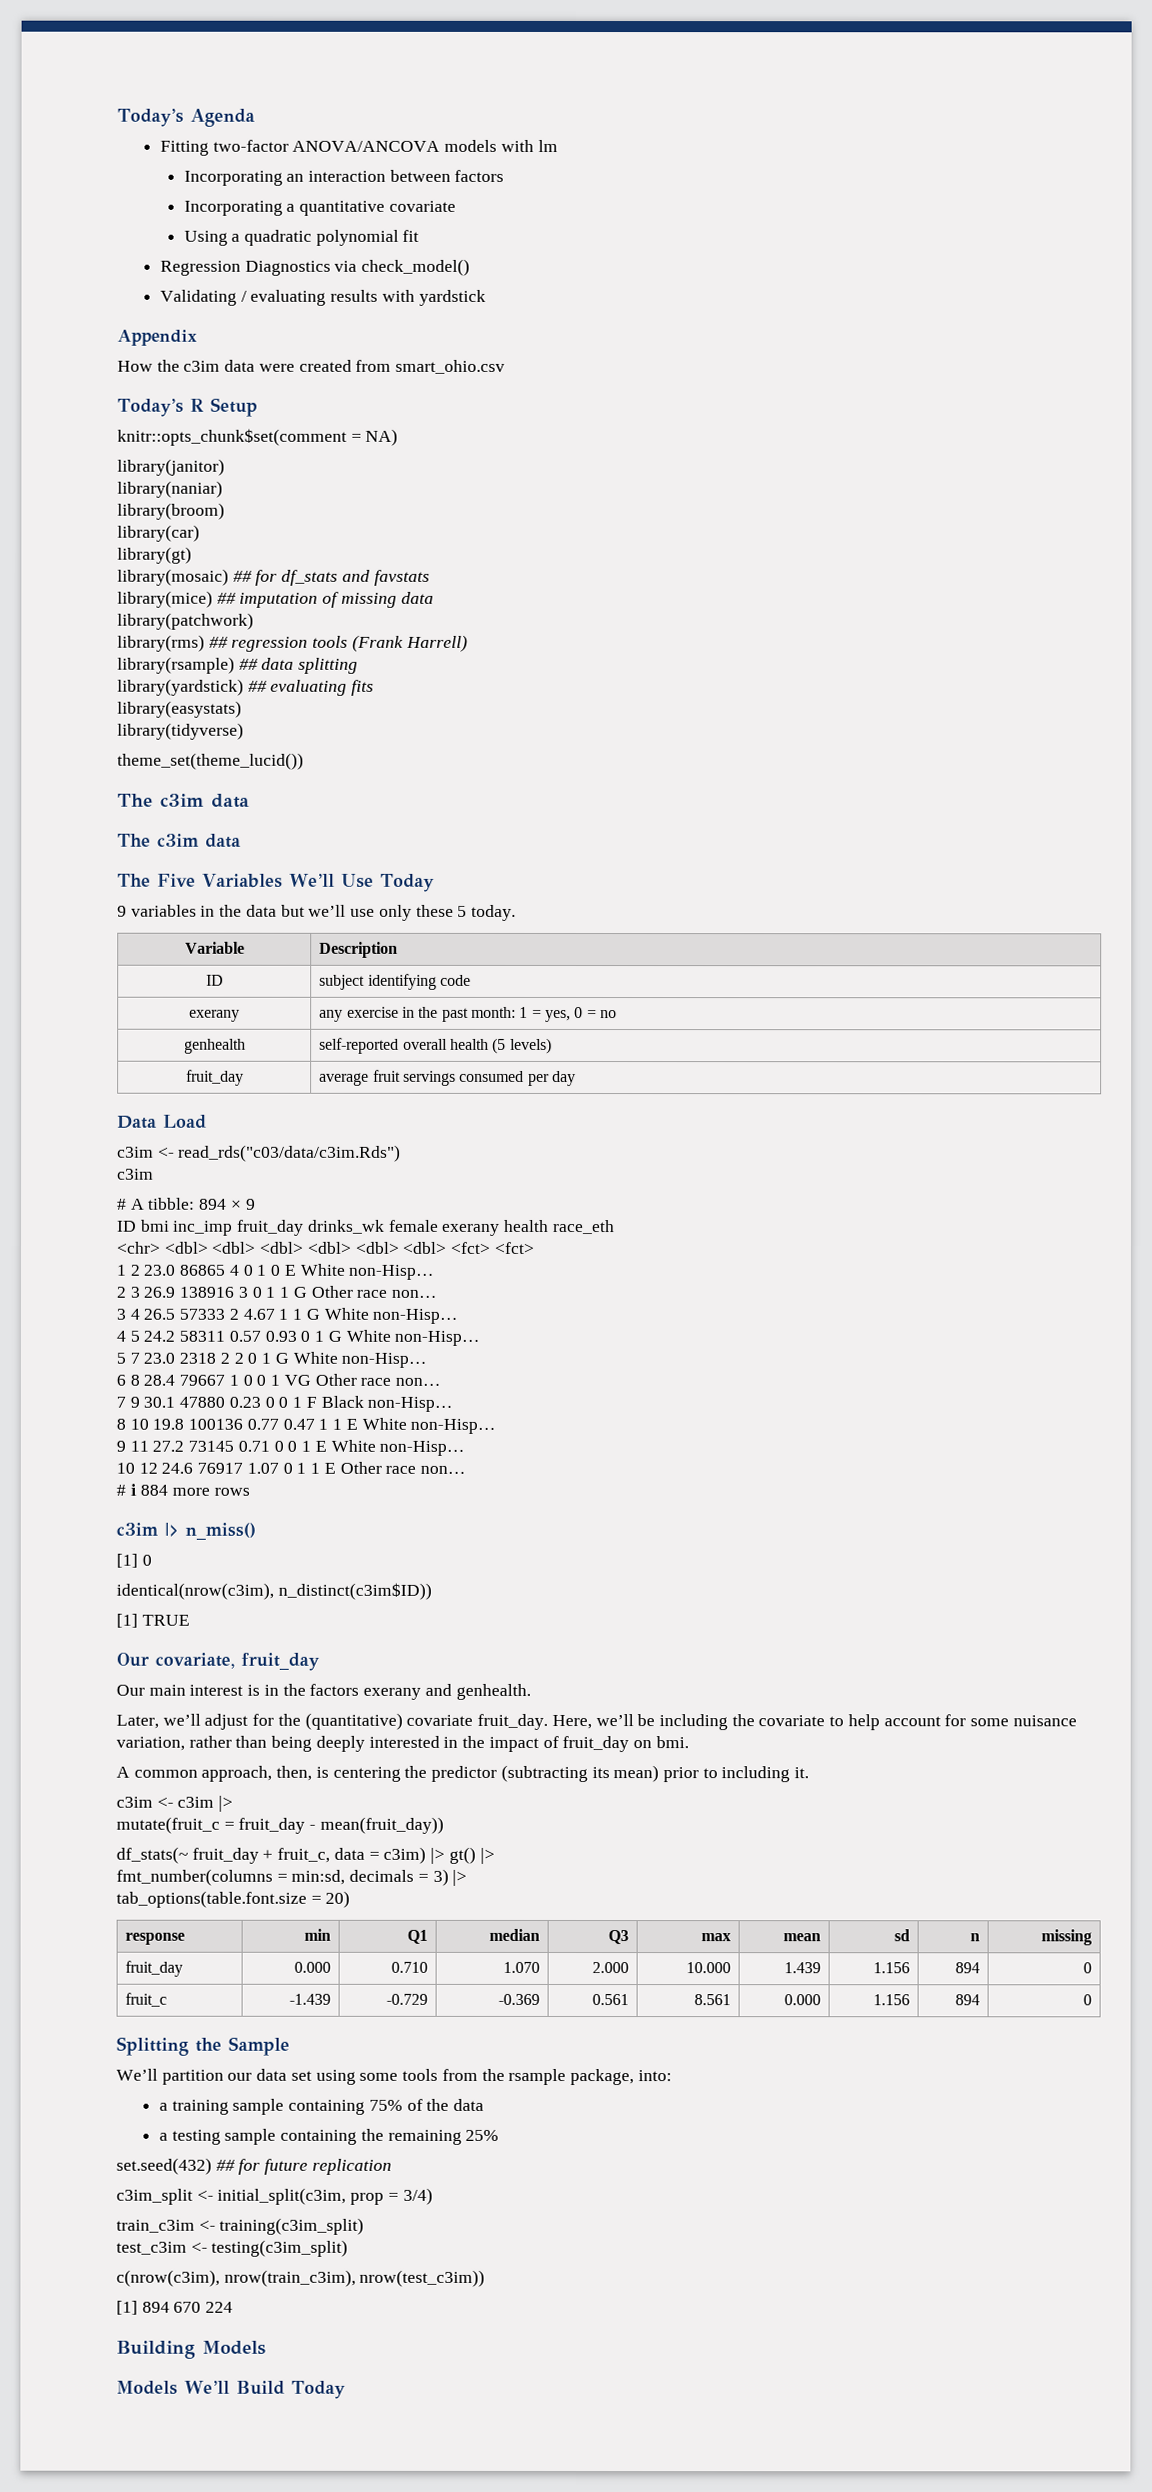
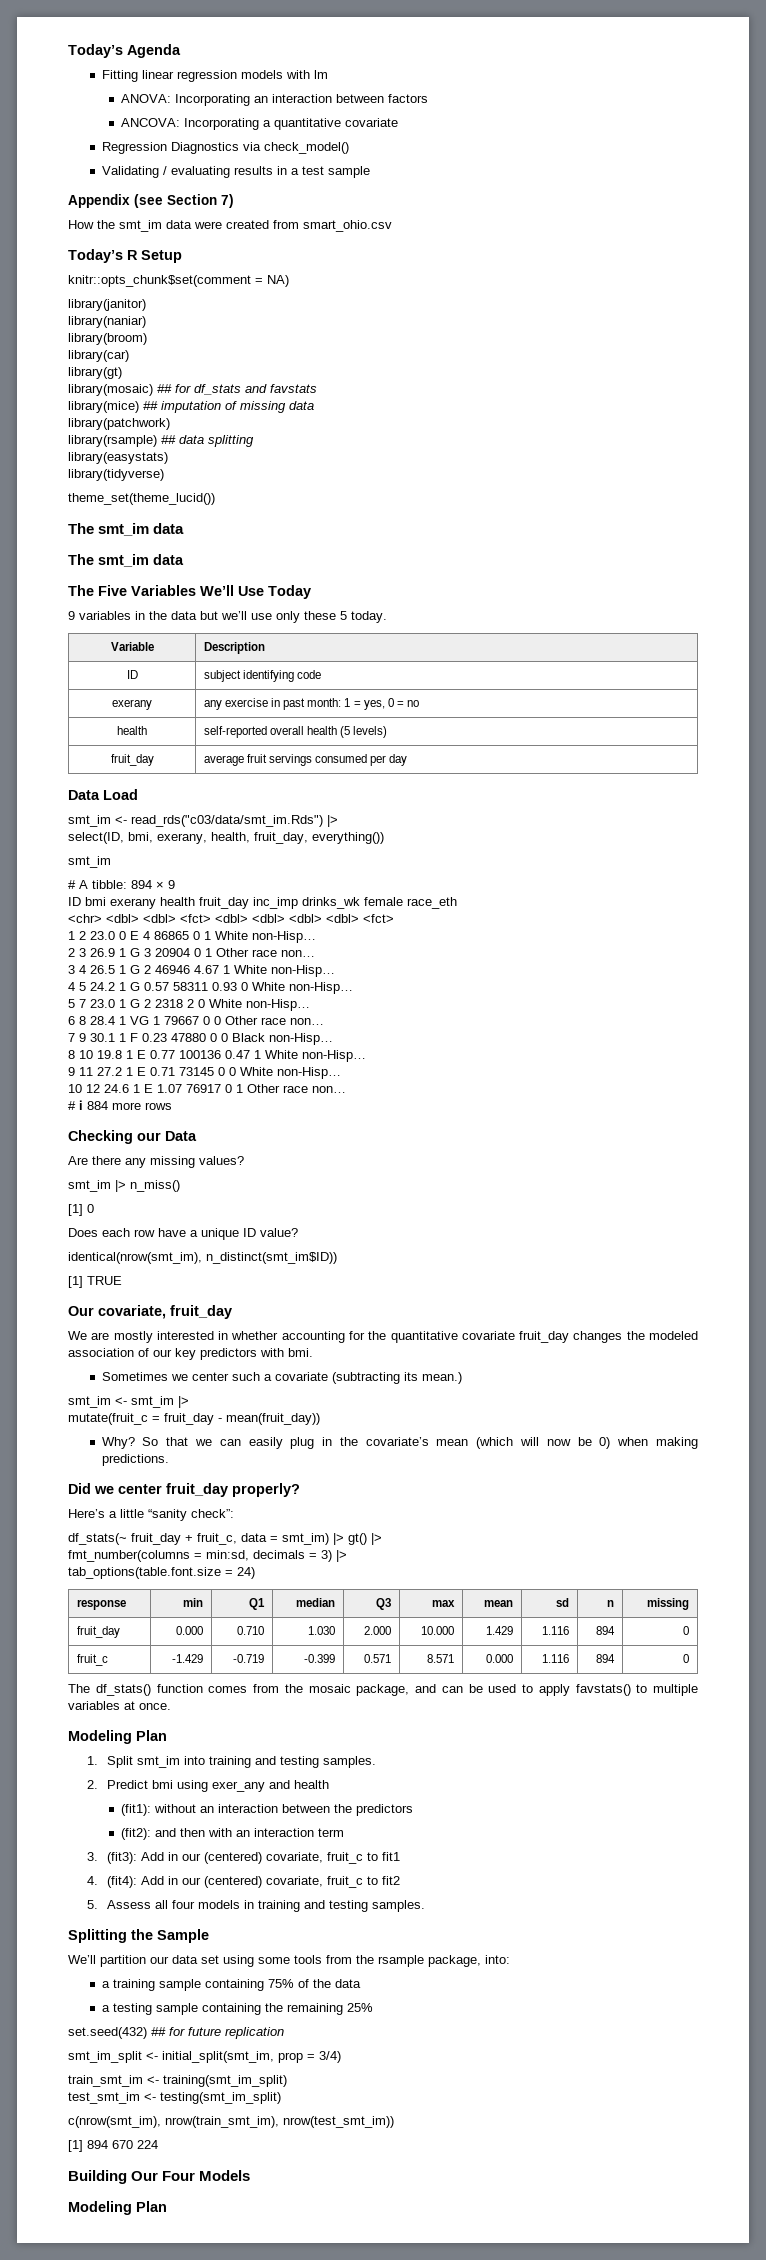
- Fitting two-factor ANOVA/ANCOVA models with lm
+ Fitting linear regression models with lm
- Incorporating an interaction between factors
+ ANOVA: Incorporating an interaction between factors
- Incorporating a quantitative covariate
+ ANCOVA: Incorporating a quantitative covariate
- Using a quadratic polynomial fit
- Validating / evaluating results with yardstick
- Appendix
+ Validating / evaluating results in a test sample
+ Appendix (see Section 7)
- How the c3im data were created from smart_ohio.csv
+ How the smt_im data were created from smart_ohio.csv
- library(rms) ## regression tools (Frank Harrell)
- library(yardstick) ## evaluating fits
  theme_set(theme_lucid())
- The c3im data
- The c3im data
+ The smt_im data
+ The smt_im data
- exerany | any exercise in the past month: 1 = yes, 0 = no
+ exerany | any exercise in past month: 1 = yes, 0 = no
- genhealth | self-reported overall health (5 levels)
+ health | self-reported overall health (5 levels)
- c3im <- read_rds("c03/data/c3im.Rds")
- c3im
+ smt_im <- read_rds("c03/data/smt_im.Rds") |>
+ select(ID, bmi, exerany, health, fruit_day, everything())
+ smt_im
- ID bmi inc_imp fruit_day drinks_wk female exerany health race_eth
+ ID bmi exerany health fruit_day inc_imp drinks_wk female race_eth
- <chr> <dbl> <dbl> <dbl> <dbl> <dbl> <dbl> <fct> <fct>
+ <chr> <dbl> <dbl> <fct> <dbl> <dbl> <dbl> <dbl> <fct>
- 1 2 23.0 86865 4 0 1 0 E White non-Hisp…
+ 1 2 23.0 0 E 4 86865 0 1 White non-Hisp…
- 2 3 26.9 138916 3 0 1 1 G Other race non…
+ 2 3 26.9 1 G 3 20904 0 1 Other race non…
- 3 4 26.5 57333 2 4.67 1 1 G White non-Hisp…
+ 3 4 26.5 1 G 2 46946 4.67 1 White non-Hisp…
- 4 5 24.2 58311 0.57 0.93 0 1 G White non-Hisp…
+ 4 5 24.2 1 G 0.57 58311 0.93 0 White non-Hisp…
- 5 7 23.0 2318 2 2 0 1 G White non-Hisp…
+ 5 7 23.0 1 G 2 2318 2 0 White non-Hisp…
- 6 8 28.4 79667 1 0 0 1 VG Other race non…
+ 6 8 28.4 1 VG 1 79667 0 0 Other race non…
- 7 9 30.1 47880 0.23 0 0 1 F Black non-Hisp…
+ 7 9 30.1 1 F 0.23 47880 0 0 Black non-Hisp…
- 8 10 19.8 100136 0.77 0.47 1 1 E White non-Hisp…
+ 8 10 19.8 1 E 0.77 100136 0.47 1 White non-Hisp…
- 9 11 27.2 73145 0.71 0 0 1 E White non-Hisp…
+ 9 11 27.2 1 E 0.71 73145 0 0 White non-Hisp…
- 10 12 24.6 76917 1.07 0 1 1 E Other race non…
+ 10 12 24.6 1 E 1.07 76917 0 1 Other race non…
- c3im |> n_miss()
+ Checking our Data
+ Are there any missing values?
+ smt_im |> n_miss()
  [1] 0
- identical(nrow(c3im), n_distinct(c3im$ID))
+ Does each row have a unique ID value?
+ identical(nrow(smt_im), n_distinct(smt_im$ID))
- Our main interest is in the factors exerany and genhealth.
- Later, we’ll adjust for the (quantitative) covariate fruit_day. Here, we’ll be including the covariate to help account for some nuisance variation, rather than being deeply interested in the impact of fruit_day on bmi.
- A common approach, then, is centering the predictor (subtracting its mean) prior to including it.
- c3im <- c3im |>
+ We are mostly interested in whether accounting for the quantitative covariate fruit_day changes the modeled association of our key predictors with bmi.
+ Sometimes we center such a covariate (subtracting its mean.)
+ smt_im <- smt_im |>
+ Why? So that we can easily plug in the covariate’s mean (which will now be 0) when making predictions.
+ Did we center fruit_day properly?
+ Here’s a little “sanity check”:
- df_stats(~ fruit_day + fruit_c, data = c3im) |> gt() |>
+ df_stats(~ fruit_day + fruit_c, data = smt_im) |> gt() |>
- tab_options(table.font.size = 20)
+ tab_options(table.font.size = 24)
- fruit_day | 0.000 | 0.710 | 1.070 | 2.000 | 10.000 | 1.439 | 1.156 | 894 | 0
+ fruit_day | 0.000 | 0.710 | 1.030 | 2.000 | 10.000 | 1.429 | 1.116 | 894 | 0
- fruit_c | -1.439 | -0.729 | -0.369 | 0.561 | 8.561 | 0.000 | 1.156 | 894 | 0
+ fruit_c | -1.429 | -0.719 | -0.399 | 0.571 | 8.571 | 0.000 | 1.116 | 894 | 0
+ The df_stats() function comes from the mosaic package, and can be used to apply favstats() to multiple variables at once.
+ Modeling Plan
+ 1. Split smt_im into training and testing samples.
+ 2. Predict bmi using exer_any and health
+ (fit1): without an interaction between the predictors
+ (fit2): and then with an interaction term
+ 3. (fit3): Add in our (centered) covariate, fruit_c to fit1
+ 4. (fit4): Add in our (centered) covariate, fruit_c to fit2
+ 5. Assess all four models in training and testing samples.
- c3im_split <- initial_split(c3im, prop = 3/4)
+ smt_im_split <- initial_split(smt_im, prop = 3/4)
- train_c3im <- training(c3im_split)
- test_c3im <- testing(c3im_split)
- c(nrow(c3im), nrow(train_c3im), nrow(test_c3im))
+ train_smt_im <- training(smt_im_split)
+ test_smt_im <- testing(smt_im_split)
+ c(nrow(smt_im), nrow(train_smt_im), nrow(test_smt_im))
- Building Models
- Models We’ll Build Today
+ Building Our Four Models
+ Modeling Plan

